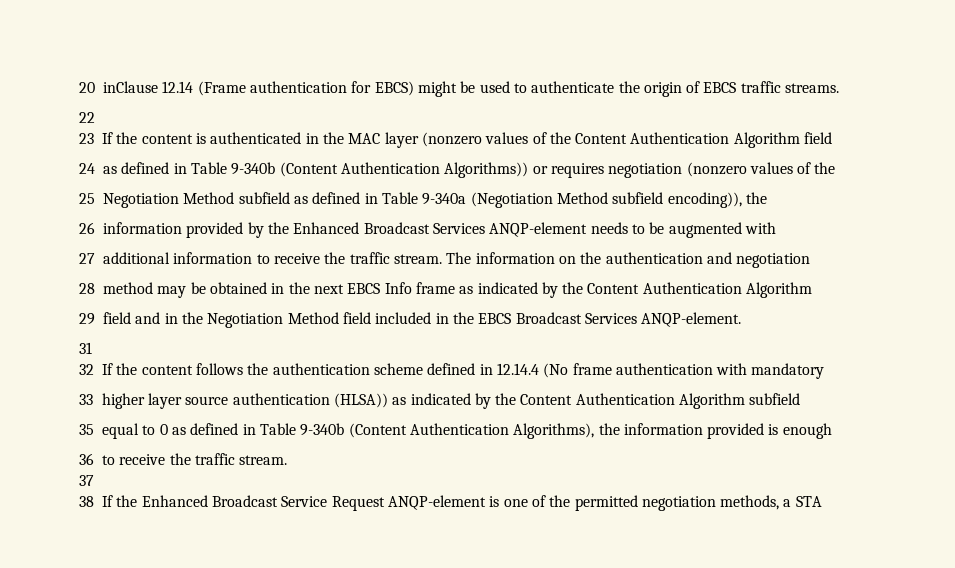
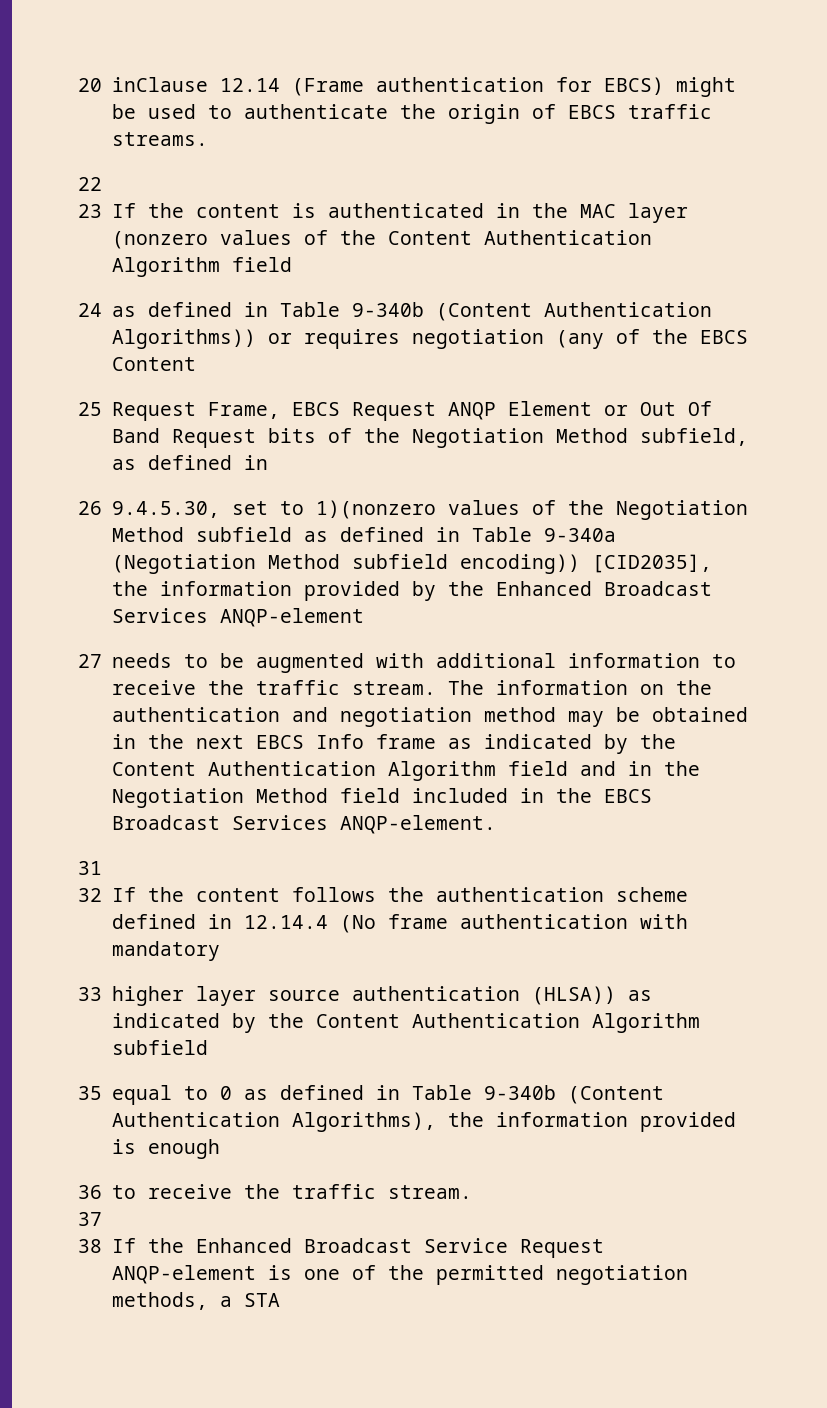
- 24 as defined in Table 9-340b (Content Authentication Algorithms)) or requires negotiation (nonzero values of the
- 25 Negotiation Method subfield as defined in Table 9-340a (Negotiation Method subfield encoding)), the
- 26 information provided by the Enhanced Broadcast Services ANQP-element needs to be augmented with
- 27 additional information to receive the traffic stream.
+ 24 as defined in Table 9-340b (Content Authentication Algorithms)) or requires negotiation (any of the EBCS Content
+ 25 Request Frame, EBCS Request ANQP Element or Out Of Band Request bits of the Negotiation Method subfield, as defined in
+ 26 9.4.5.30, set to 1)(nonzero values of the Negotiation Method subfield as defined in Table 9-340a (Negotiation Method subfield encoding)) [CID2035], the information provided by the Enhanced Broadcast Services ANQP-element
+ 27 needs to be augmented with additional information to receive the traffic stream.
- The information on the authentication and negotiation
- 28 method may be obtained in the next EBCS Info frame as indicated by the Content Authentication Algorithm
- 29 field and in the Negotiation Method field included in the EBCS Broadcast Services ANQP-element.
+ The information on the authentication and negotiation method may be obtained in the next EBCS Info frame as indicated by the Content Authentication Algorithm field and in the Negotiation Method field included in the EBCS Broadcast Services ANQP-element.

